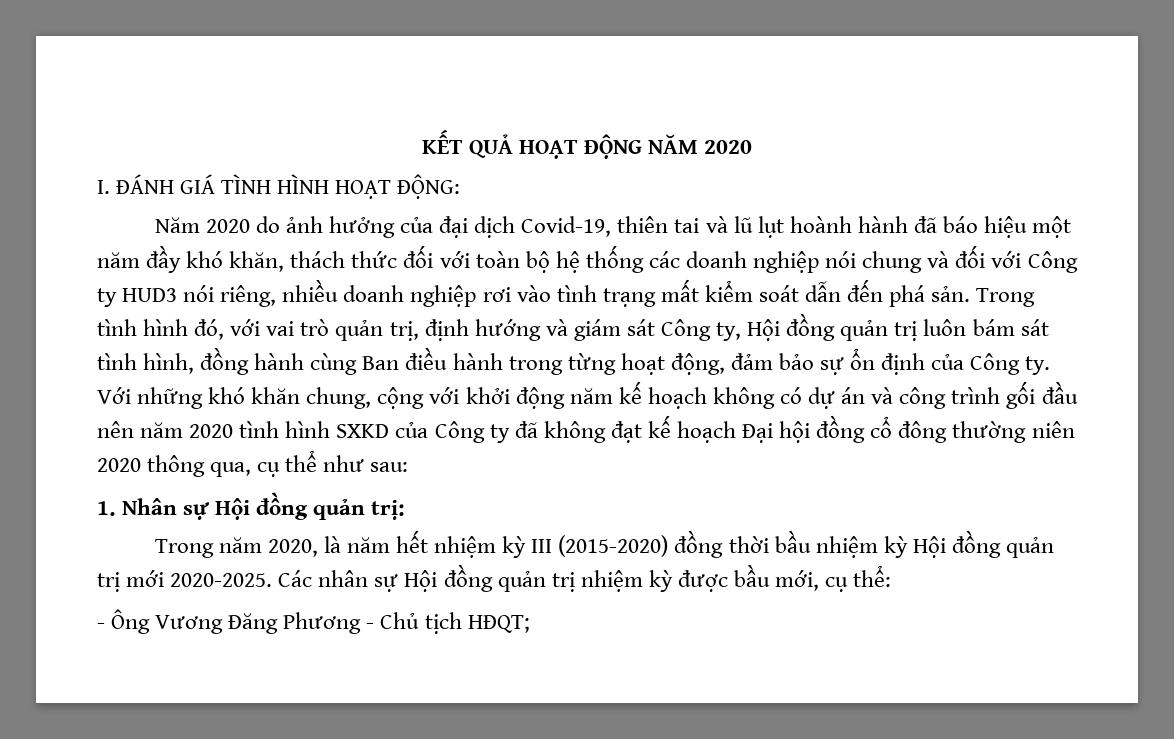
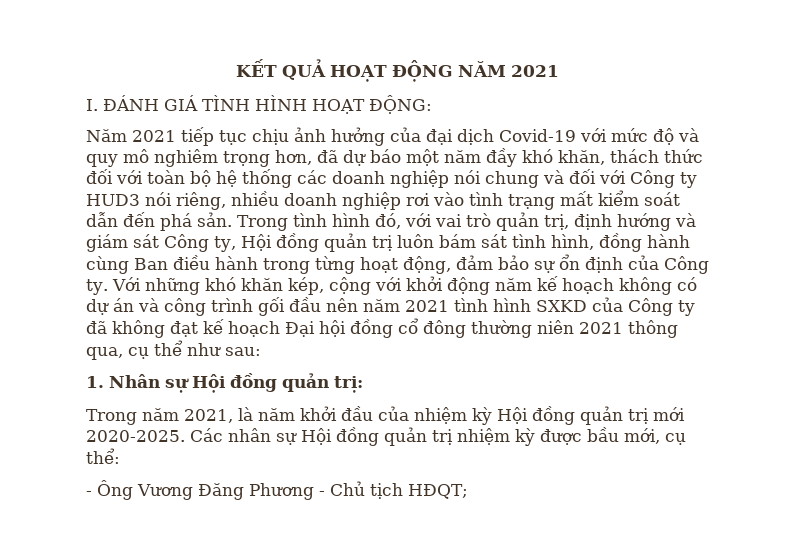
- KẾT QUẢ HOẠT ĐỘNG NĂM 2020
+ KẾT QUẢ HOẠT ĐỘNG NĂM 2021
- Năm 2020 do ảnh hưởng của đại dịch Covid-19, thiên tai và lũ lụt hoành hành đã báo hiệu một năm đầy khó khăn, thách thức đối với toàn bộ hệ thống các doanh nghiệp nói chung và đối với Công ty HUD3 nói riêng, nhiều doanh nghiệp rơi vào tình trạng mất kiểm soát dẫn đến phá sản.
+ Năm 2021 tiếp tục chịu ảnh hưởng của đại dịch Covid-19 với mức độ và quy mô nghiêm trọng hơn, đã dự báo một năm đầy khó khăn, thách thức đối với toàn bộ hệ thống các doanh nghiệp nói chung và đối với Công ty HUD3 nói riêng, nhiều doanh nghiệp rơi vào tình trạng mất kiểm soát dẫn đến phá sản.
- Với những khó khăn chung, cộng với khởi động năm kế hoạch không có dự án và công trình gối đầu nên năm 2020 tình hình SXKD của Công ty đã không đạt kế hoạch Đại hội đồng cổ đông thường niên 2020 thông qua, cụ thể như sau:
+ Với những khó khăn kép, cộng với khởi động năm kế hoạch không có dự án và công trình gối đầu nên năm 2021 tình hình SXKD của Công ty đã không đạt kế hoạch Đại hội đồng cổ đông thường niên 2021 thông qua, cụ thể như sau:
- Trong năm 2020, là năm hết nhiệm kỳ III (2015-2020) đồng thời bầu nhiệm kỳ Hội đồng quản trị mới 2020-2025.
+ Trong năm 2021, là năm khởi đầu của nhiệm kỳ Hội đồng quản trị mới 2020-2025.

